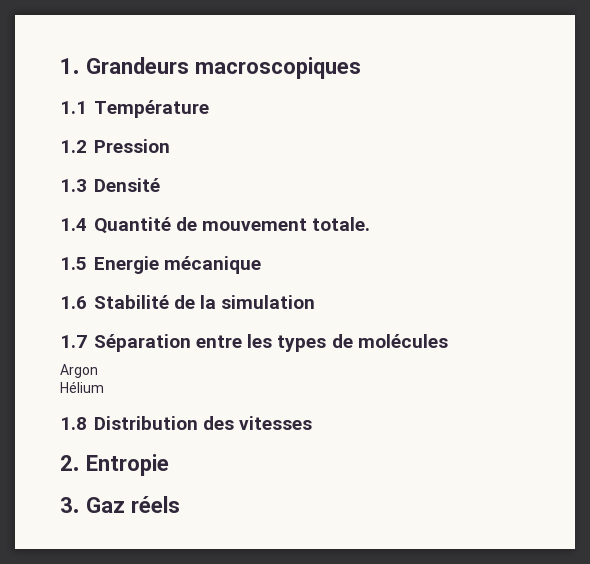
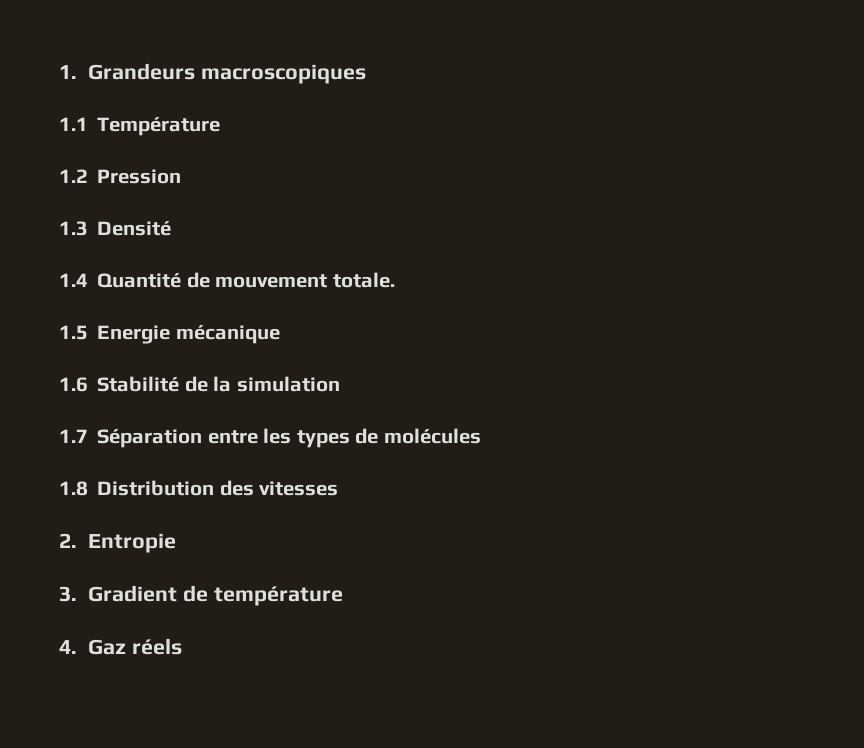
- Argon
- Hélium
- 3. Gaz réels
+ 3. Gradient de température
+ 4. Gaz réels

